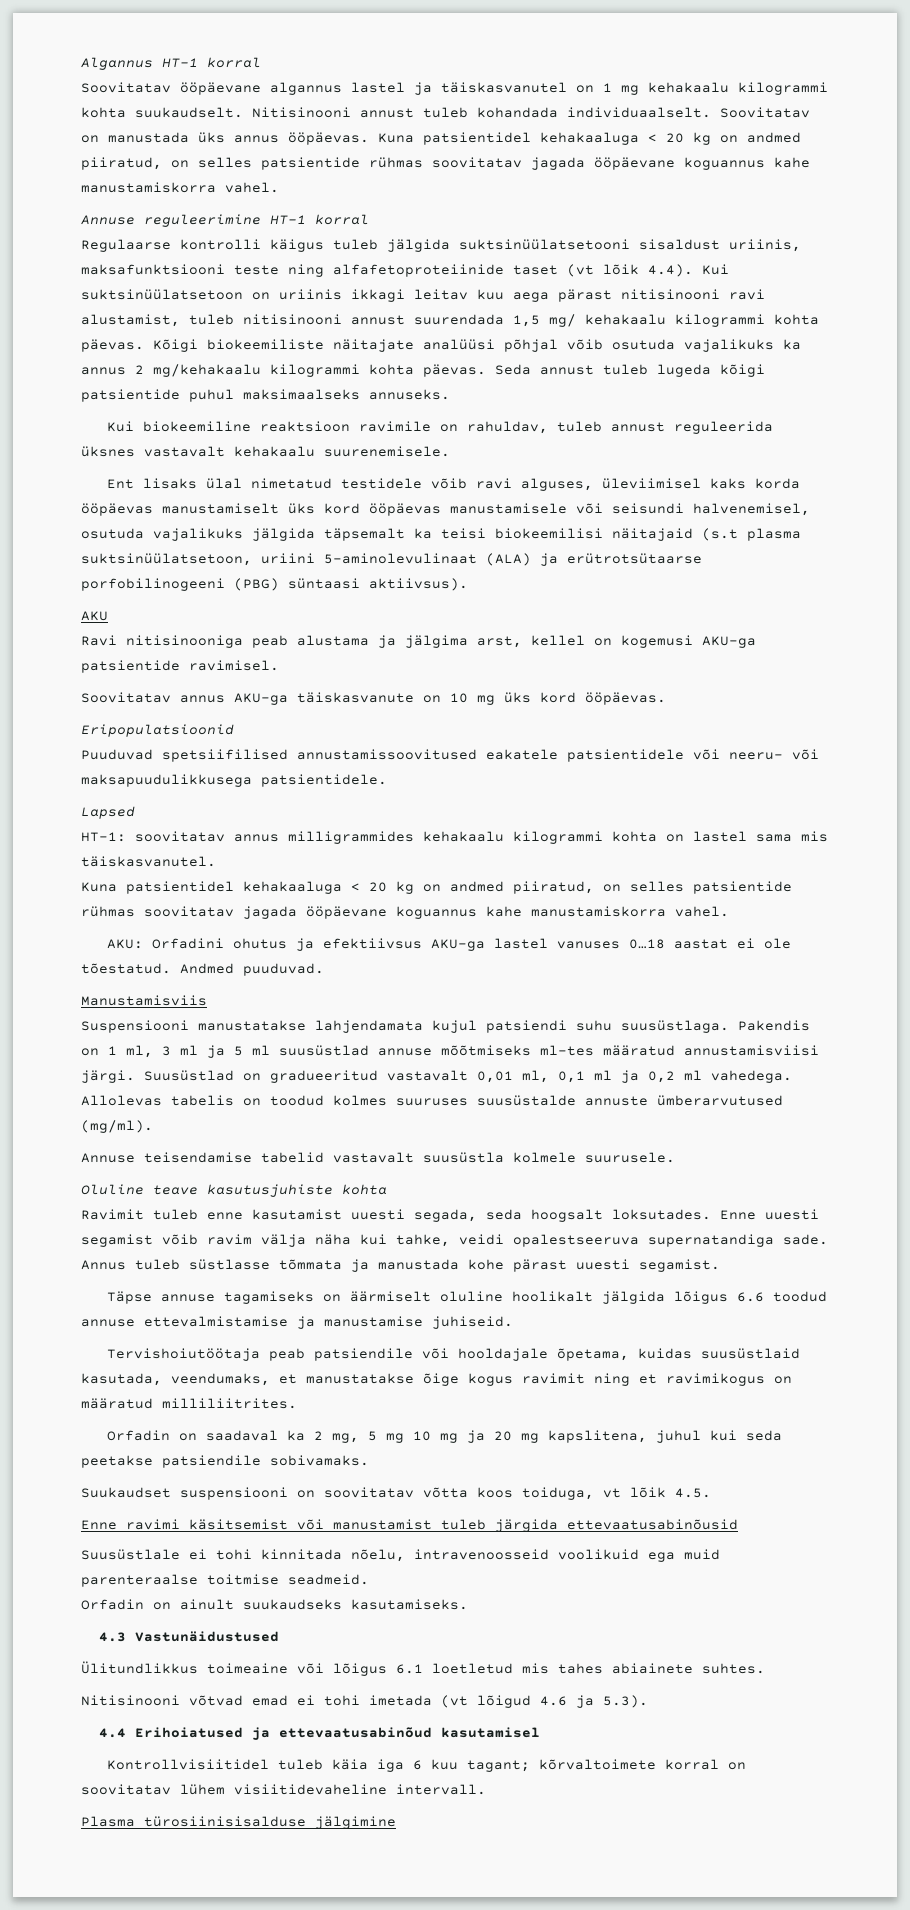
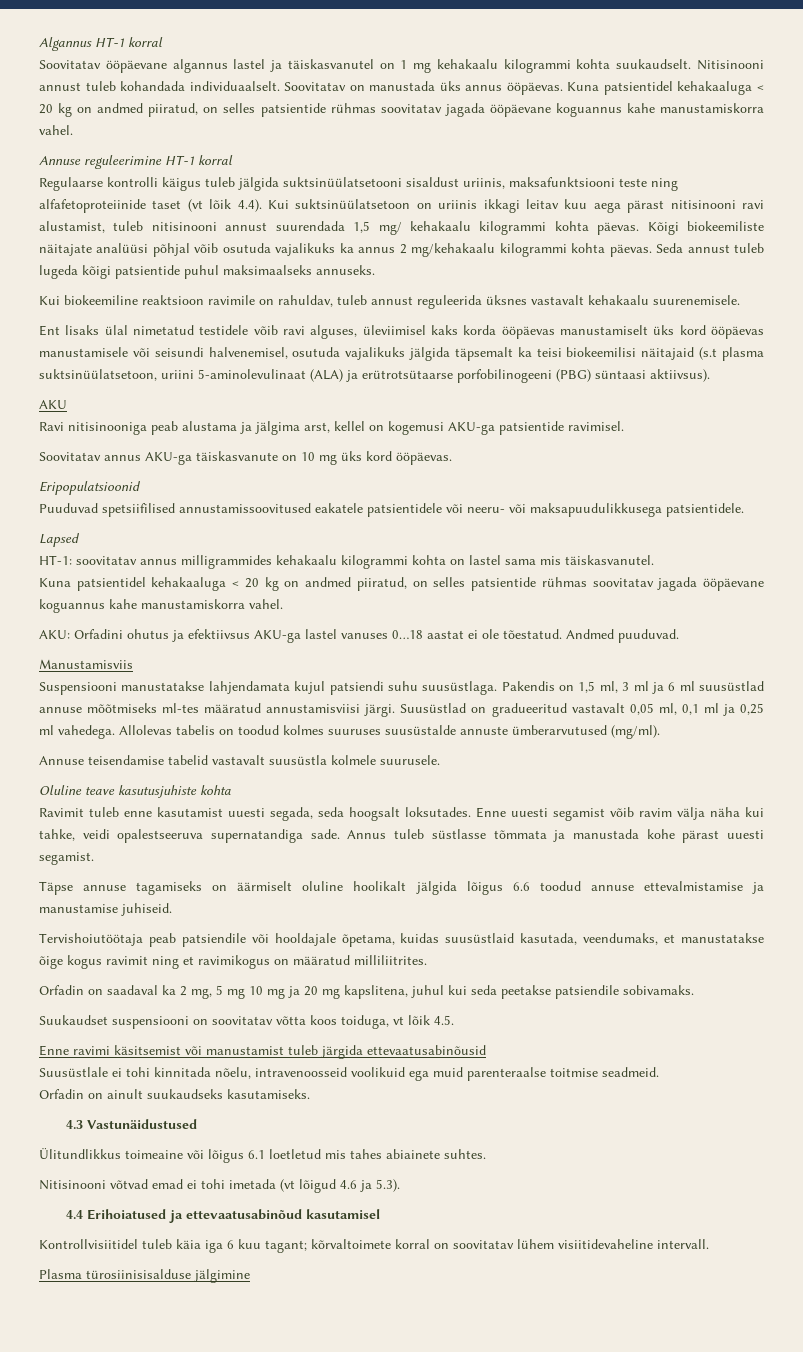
- Pakendis on 1 ml, 3 ml ja 5 ml suusüstlad annuse mõõtmiseks ml-tes määratud annustamisviisi järgi.
+ Pakendis on 1,5 ml, 3 ml ja 6 ml suusüstlad annuse mõõtmiseks ml-tes määratud annustamisviisi järgi.
- Suusüstlad on gradueeritud vastavalt 0,01 ml, 0,1 ml ja 0,2 ml vahedega.
+ Suusüstlad on gradueeritud vastavalt 0,05 ml, 0,1 ml ja 0,25 ml vahedega.

